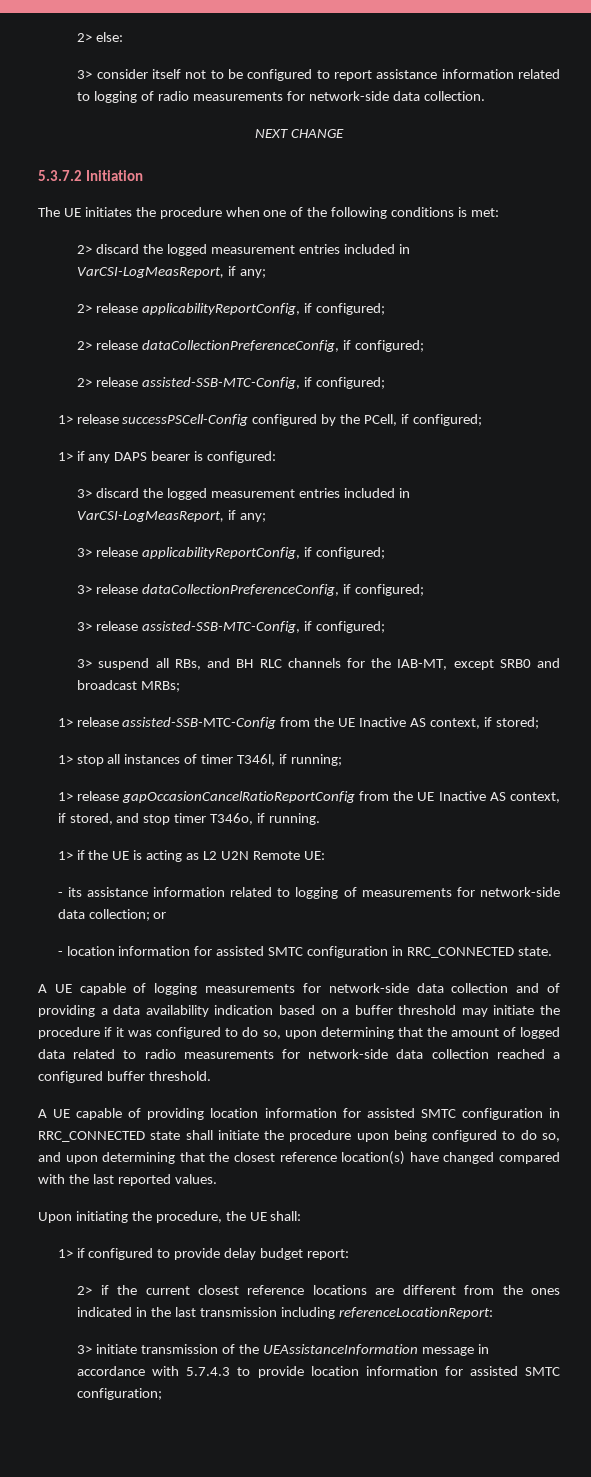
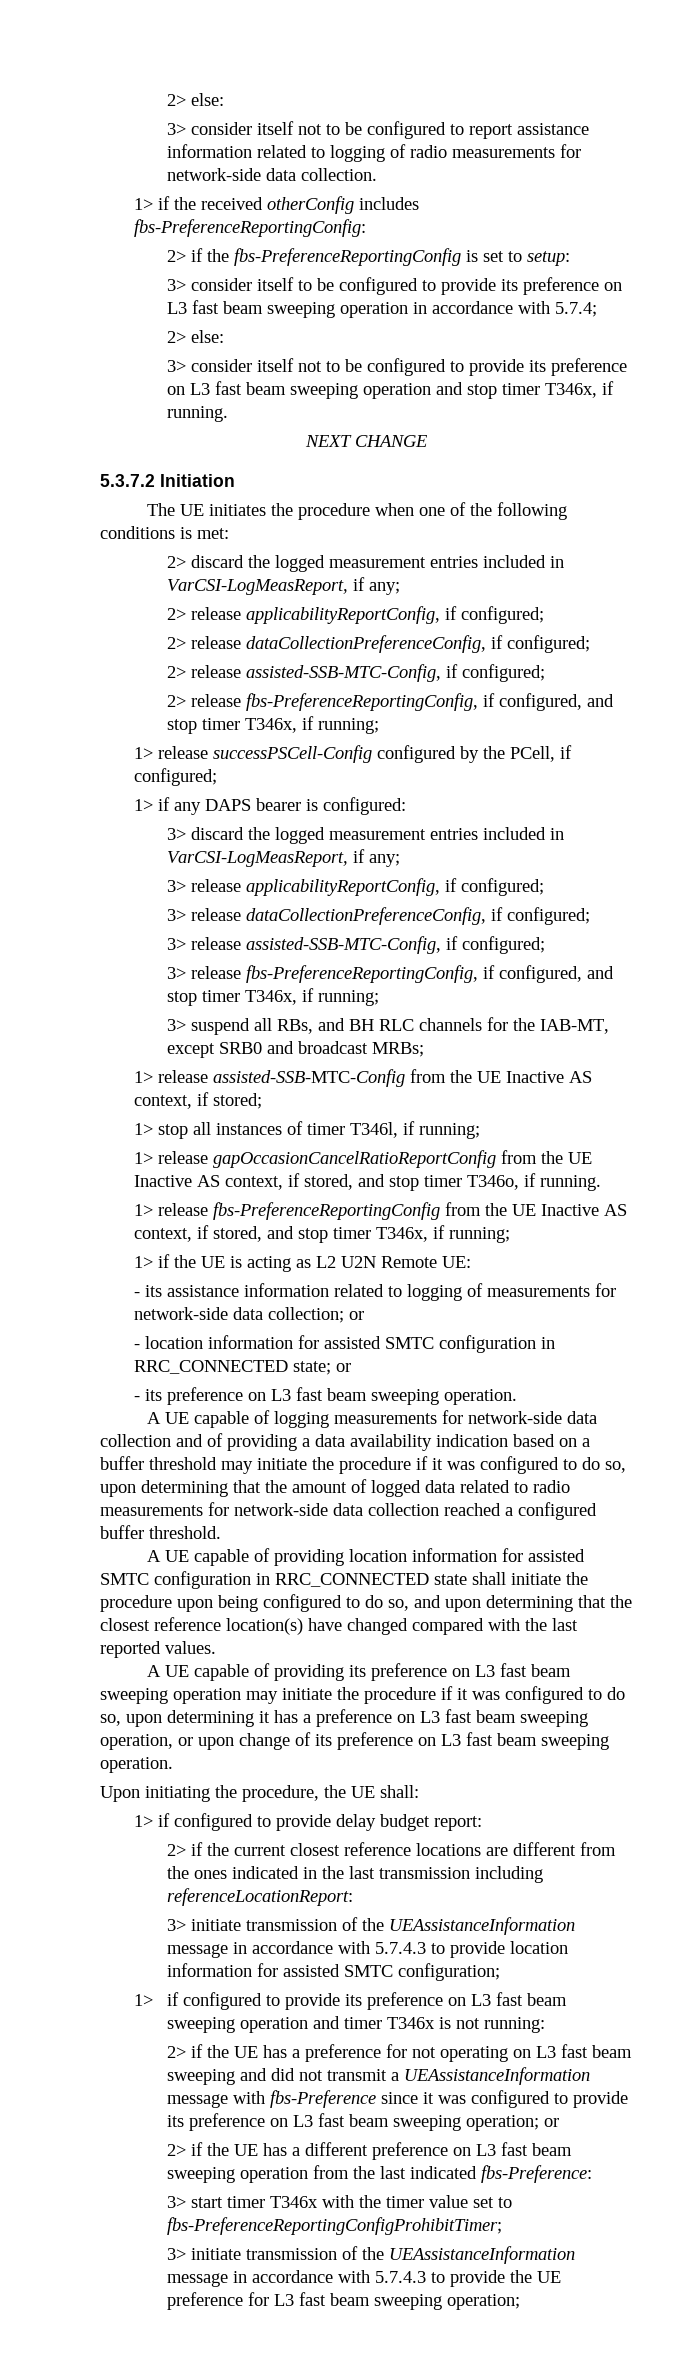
+ 1> if the received otherConfig includes fbs-PreferenceReportingConfig:
+ 2> if the fbs-PreferenceReportingConfig is set to setup:
+ 3> consider itself to be configured to provide its preference on L3 fast beam sweeping operation in accordance with 5.7.4;
+ 2> else:
+ 3> consider itself not to be configured to provide its preference on L3 fast beam sweeping operation and stop timer T346x, if running.
+ 2> release fbs-PreferenceReportingConfig, if configured, and stop timer T346x, if running;
+ 3> release fbs-PreferenceReportingConfig, if configured, and stop timer T346x, if running;
+ 1> release fbs-PreferenceReportingConfig from the UE Inactive AS context, if stored, and stop timer T346x, if running;
- - location information for assisted SMTC configuration in RRC_CONNECTED state.
+ - location information for assisted SMTC configuration in RRC_CONNECTED state; or
+ - its preference on L3 fast beam sweeping operation.
+ A UE capable of providing its preference on L3 fast beam sweeping operation may initiate the procedure if it was configured to do so, upon determining it has a preference on L3 fast beam sweeping operation, or upon change of its preference on L3 fast beam sweeping operation.
+ 1> if configured to provide its preference on L3 fast beam sweeping operation and timer T346x is not running:
+ 2> if the UE has a preference for not operating on L3 fast beam sweeping and did not transmit a UEAssistanceInformation message with fbs-Preference since it was configured to provide its preference on L3 fast beam sweeping operation; or
+ 2> if the UE has a different preference on L3 fast beam sweeping operation from the last indicated fbs-Preference:
+ 3> start timer T346x with the timer value set to fbs-PreferenceReportingConfigProhibitTimer;
+ 3> initiate transmission of the UEAssistanceInformation message in accordance with 5.7.4.3 to provide the UE preference for L3 fast beam sweeping operation;

